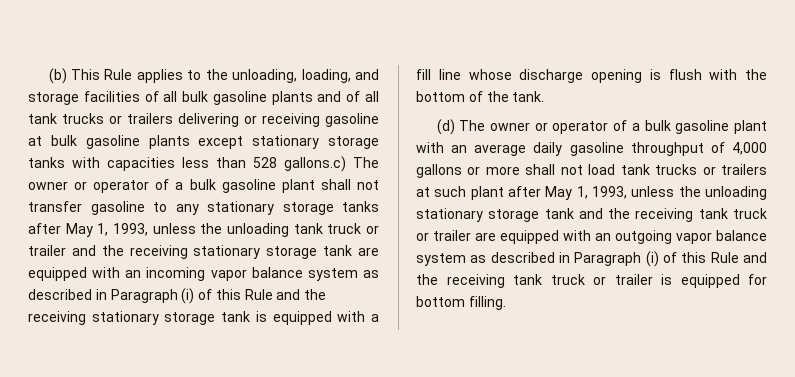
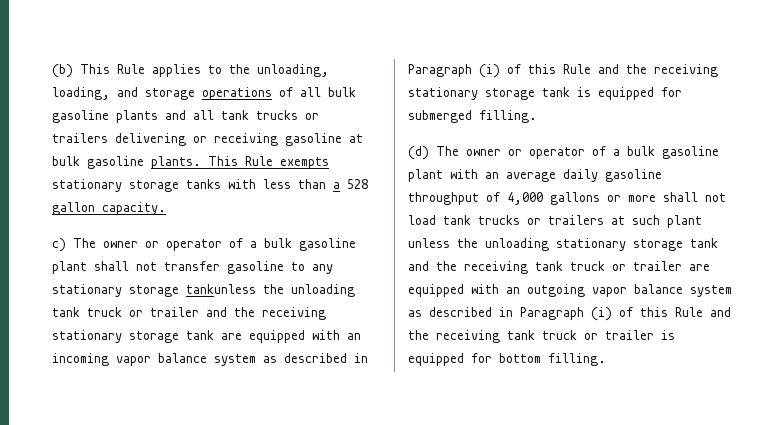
- (b) This Rule applies to the unloading, loading, and storage facilities of all bulk gasoline plants and of all tank trucks or trailers delivering or receiving gasoline at bulk gasoline plants except stationary storage tanks with capacities less than 528 gallons.c) The owner or operator of a bulk gasoline plant shall not transfer gasoline to any stationary storage tanks after May 1, 1993, unless the unloading tank truck or trailer and the receiving stationary storage tank are equipped with an incoming vapor balance system as described in Paragraph (i) of this Rule and the receiving stationary storage tank is equipped with a fill line whose discharge opening is flush with the bottom of the tank.
+ (b) This Rule applies to the unloading, loading, and storage operations of all bulk gasoline plants and all tank trucks or trailers delivering or receiving gasoline at bulk gasoline plants. This Rule exempts stationary storage tanks with less than a 528 gallon capacity.
+ c) The owner or operator of a bulk gasoline plant shall not transfer gasoline to any stationary storage tankunless the unloading tank truck or trailer and the receiving stationary storage tank are equipped with an incoming vapor balance system as described in Paragraph (i) of this Rule and the receiving stationary storage tank is equipped for submerged filling.
- (d) The owner or operator of a bulk gasoline plant with an average daily gasoline throughput of 4,000 gallons or more shall not load tank trucks or trailers at such plant after May 1, 1993, unless the unloading stationary storage tank and the receiving tank truck or trailer are equipped with an outgoing vapor balance system as described in Paragraph (i) of this Rule and the receiving tank truck or trailer is equipped for bottom filling.
+ (d) The owner or operator of a bulk gasoline plant with an average daily gasoline throughput of 4,000 gallons or more shall not load tank trucks or trailers at such plant unless the unloading stationary storage tank and the receiving tank truck or trailer are equipped with an outgoing vapor balance system as described in Paragraph (i) of this Rule and the receiving tank truck or trailer is equipped for bottom filling.

